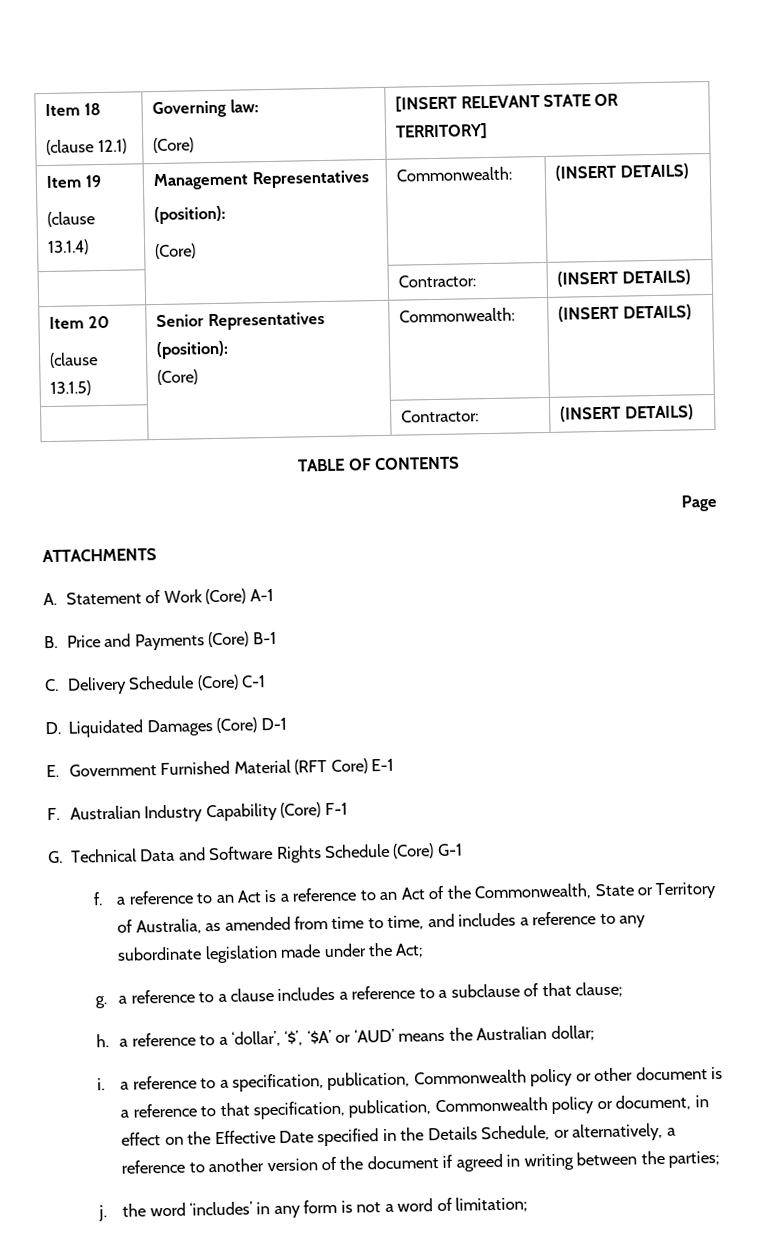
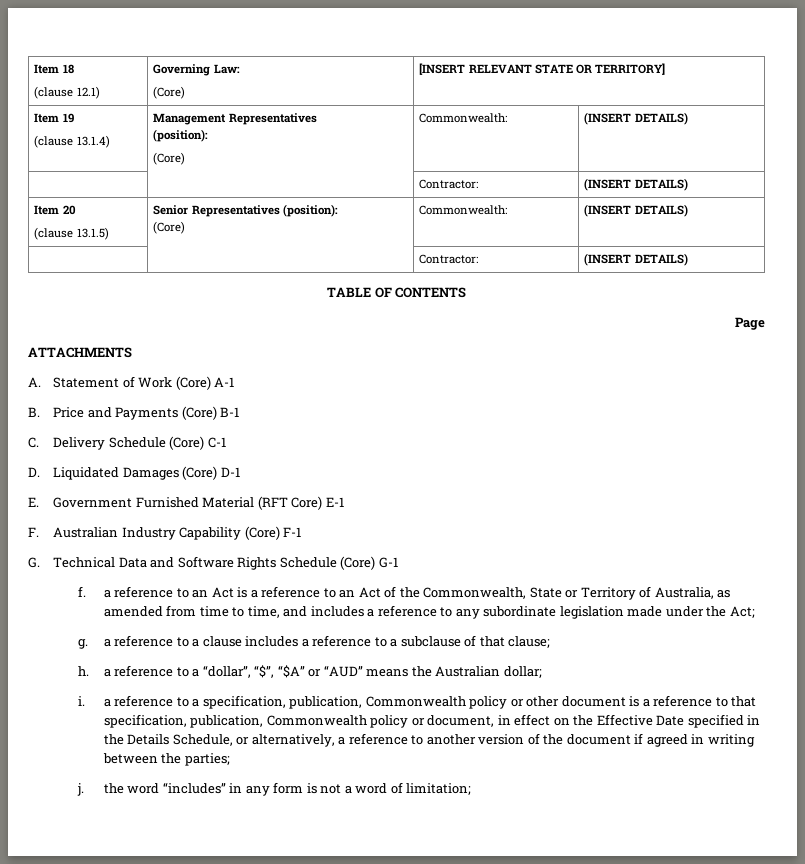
  Item 18
- (clause 12.1) | Governing law:
+ (clause 12.1) | Governing Law:
- h. a reference to a ‘dollar’, ‘$’, ‘$A’ or ‘AUD’ means the Australian dollar;
+ h. a reference to a “dollar”, “$”, “$A” or “AUD” means the Australian dollar;
- j. the word ‘includes’ in any form is not a word of limitation;
+ j. the word “includes” in any form is not a word of limitation;

